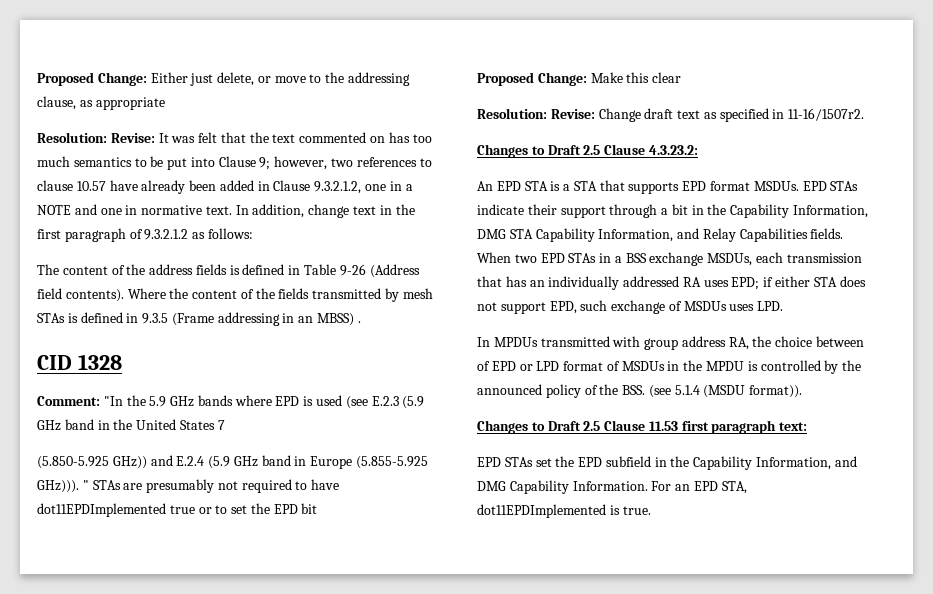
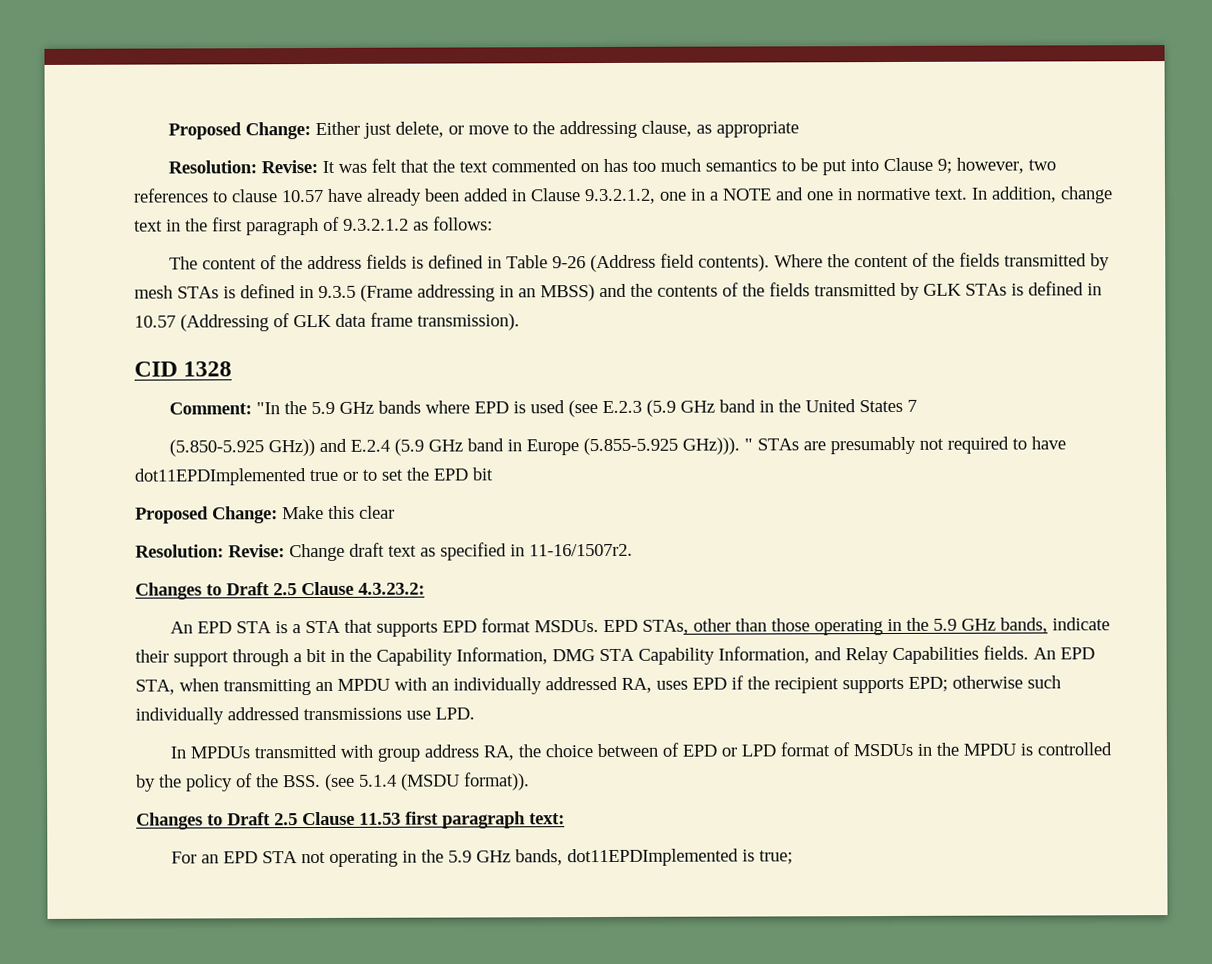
- Where the content of the fields transmitted by mesh STAs is defined in 9.3.5 (Frame addressing in an MBSS) .
+ Where the content of the fields transmitted by mesh STAs is defined in 9.3.5 (Frame addressing in an MBSS) and the contents of the fields transmitted by GLK STAs is defined in 10.57 (Addressing of GLK data frame transmission).
- EPD STAs indicate their support through a bit in the Capability Information, DMG STA Capability Information, and Relay Capabilities fields.
+ EPD STAs, other than those operating in the 5.9 GHz bands, indicate their support through a bit in the Capability Information, DMG STA Capability Information, and Relay Capabilities fields.
- When two EPD STAs in a BSS exchange MSDUs, each transmission that has an individually addressed RA uses EPD; if either STA does not support EPD, such exchange of MSDUs uses LPD.
+ An EPD STA, when transmitting an MPDU with an individually addressed RA, uses EPD if the recipient supports EPD; otherwise such individually addressed transmissions use LPD.
- In MPDUs transmitted with group address RA, the choice between of EPD or LPD format of MSDUs in the MPDU is controlled by the announced policy of the BSS. (see 5.1.4 (MSDU format)).
+ In MPDUs transmitted with group address RA, the choice between of EPD or LPD format of MSDUs in the MPDU is controlled by the policy of the BSS. (see 5.1.4 (MSDU format)).
- EPD STAs set the EPD subfield in the Capability Information, and DMG Capability Information. For an EPD STA, dot11EPDImplemented is true.
+ For an EPD STA not operating in the 5.9 GHz bands, dot11EPDImplemented is true;

